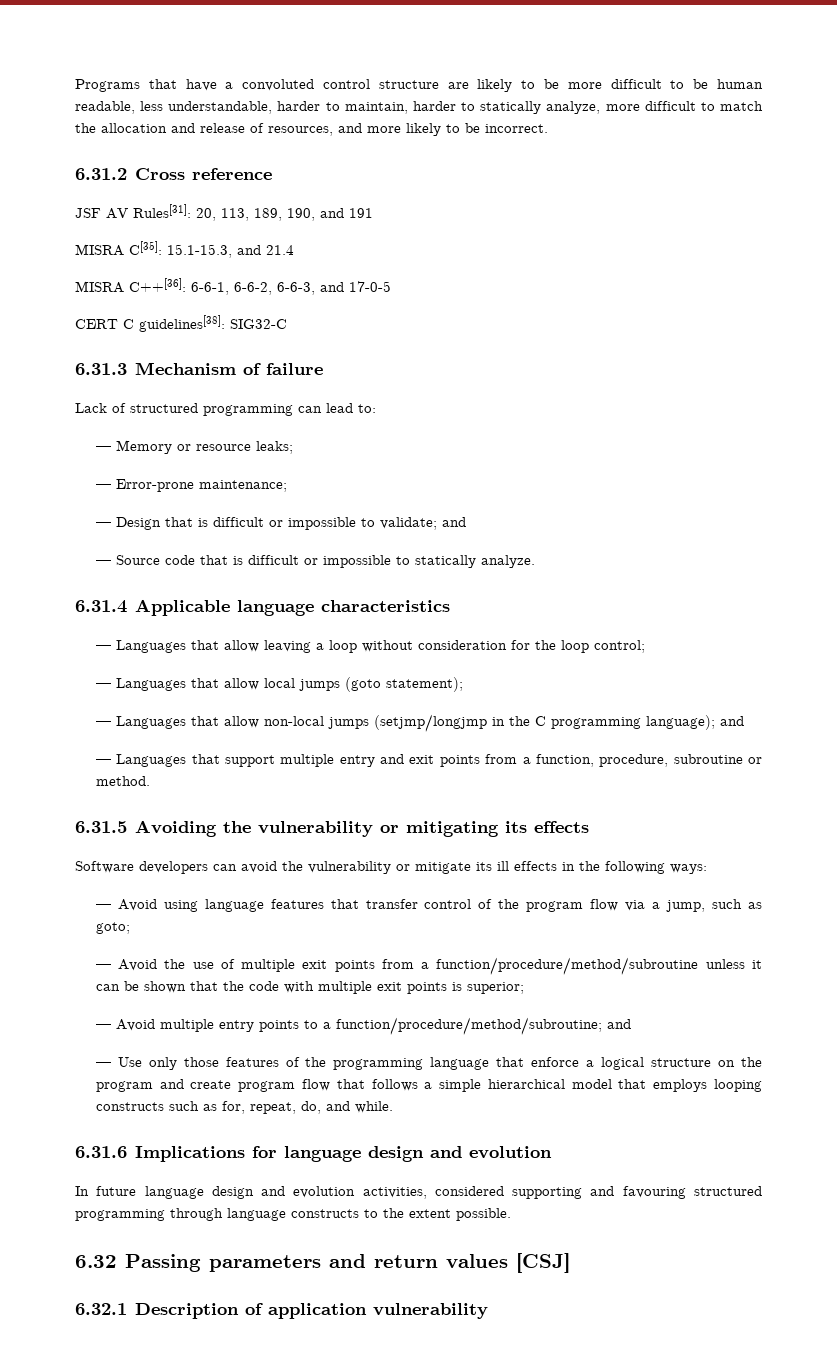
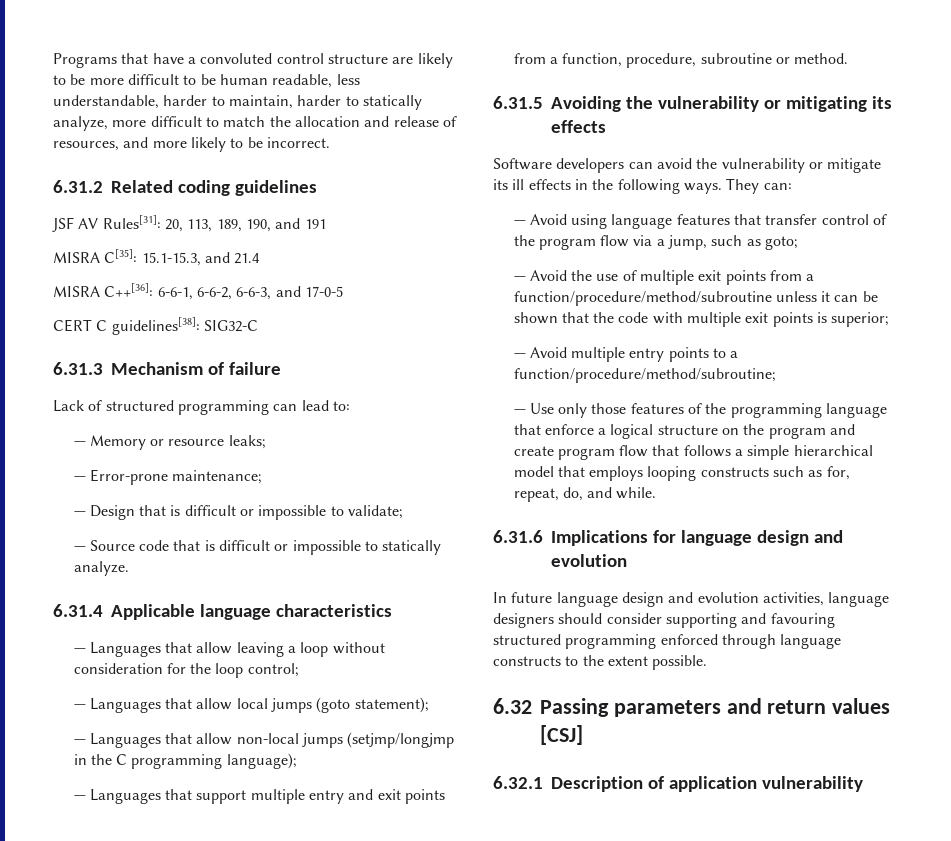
- 6.31.2 Cross reference
+ 6.31.2 Related coding guidelines
- — Design that is difficult or impossible to validate; and
+ — Design that is difficult or impossible to validate;
- — Languages that allow non-local jumps (setjmp/longjmp in the C programming language); and
+ — Languages that allow non-local jumps (setjmp/longjmp in the C programming language);
- Software developers can avoid the vulnerability or mitigate its ill effects in the following ways:
+ Software developers can avoid the vulnerability or mitigate its ill effects in the following ways. They can:
- — Avoid multiple entry points to a function/procedure/method/subroutine; and
+ — Avoid multiple entry points to a function/procedure/method/subroutine;
- In future language design and evolution activities, considered supporting and favouring structured programming through language constructs to the extent possible.
+ In future language design and evolution activities, language designers should consider supporting and favouring structured programming enforced through language constructs to the extent possible.

